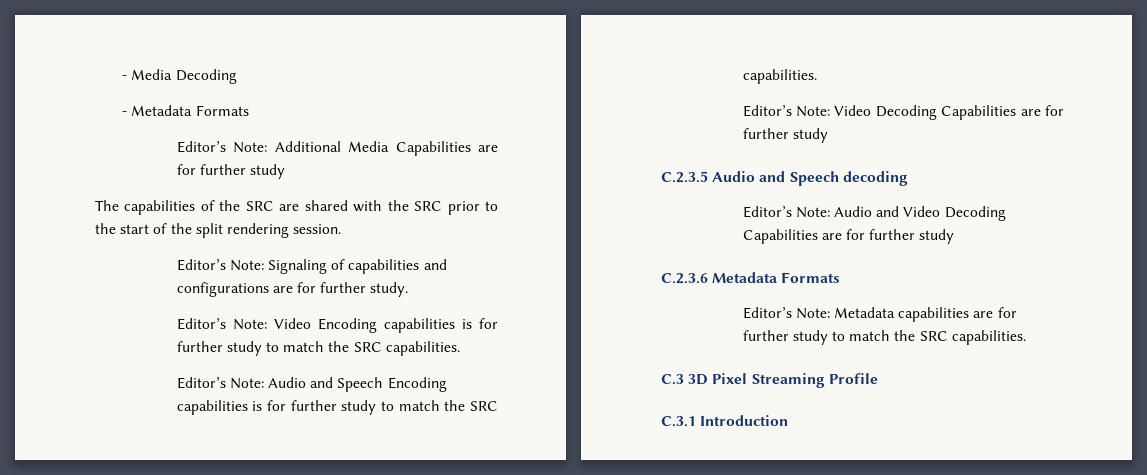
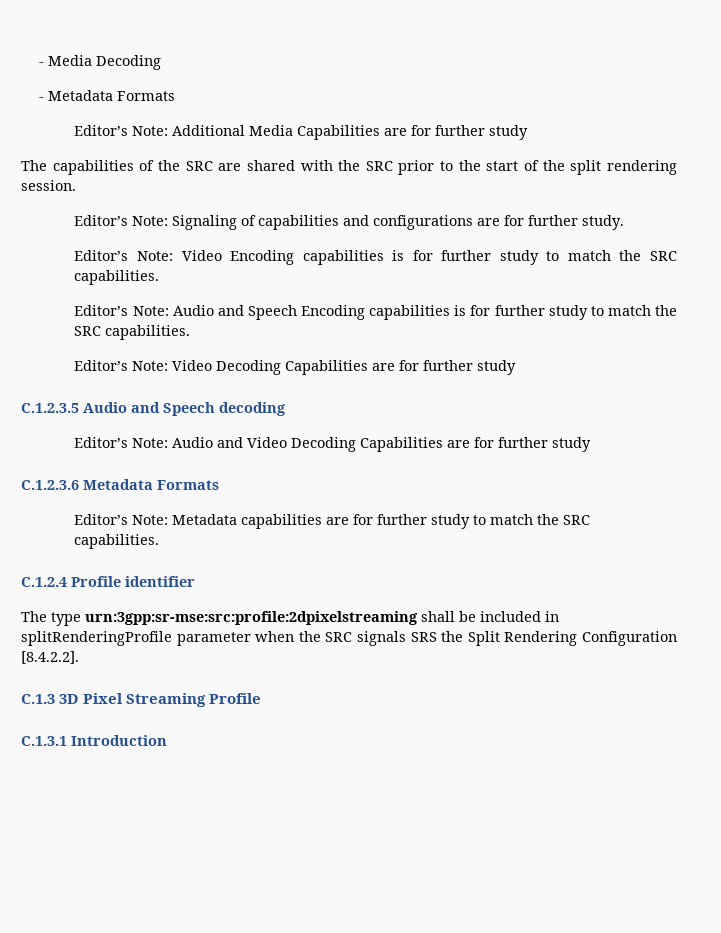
- C.2.3.5 Audio and Speech decoding
+ C.1.2.3.5 Audio and Speech decoding
- C.2.3.6 Metadata Formats
+ C.1.2.3.6 Metadata Formats
- C.3 3D Pixel Streaming Profile
+ C.1.2.4 Profile identifier
+ The type urn:3gpp:sr-mse:src:profile:2dpixelstreaming shall be included in splitRenderingProfile parameter when the SRC signals SRS the Split Rendering Configuration [8.4.2.2].
+ C.1.3 3D Pixel Streaming Profile
- C.3.1 Introduction
+ C.1.3.1 Introduction

